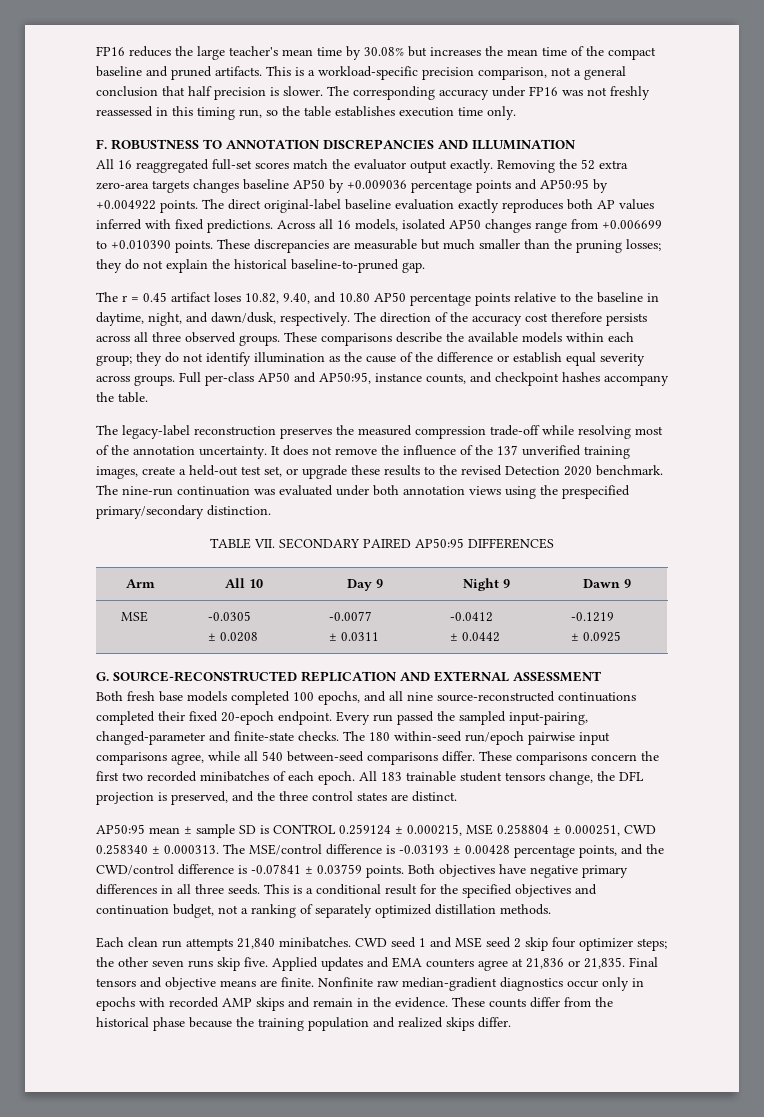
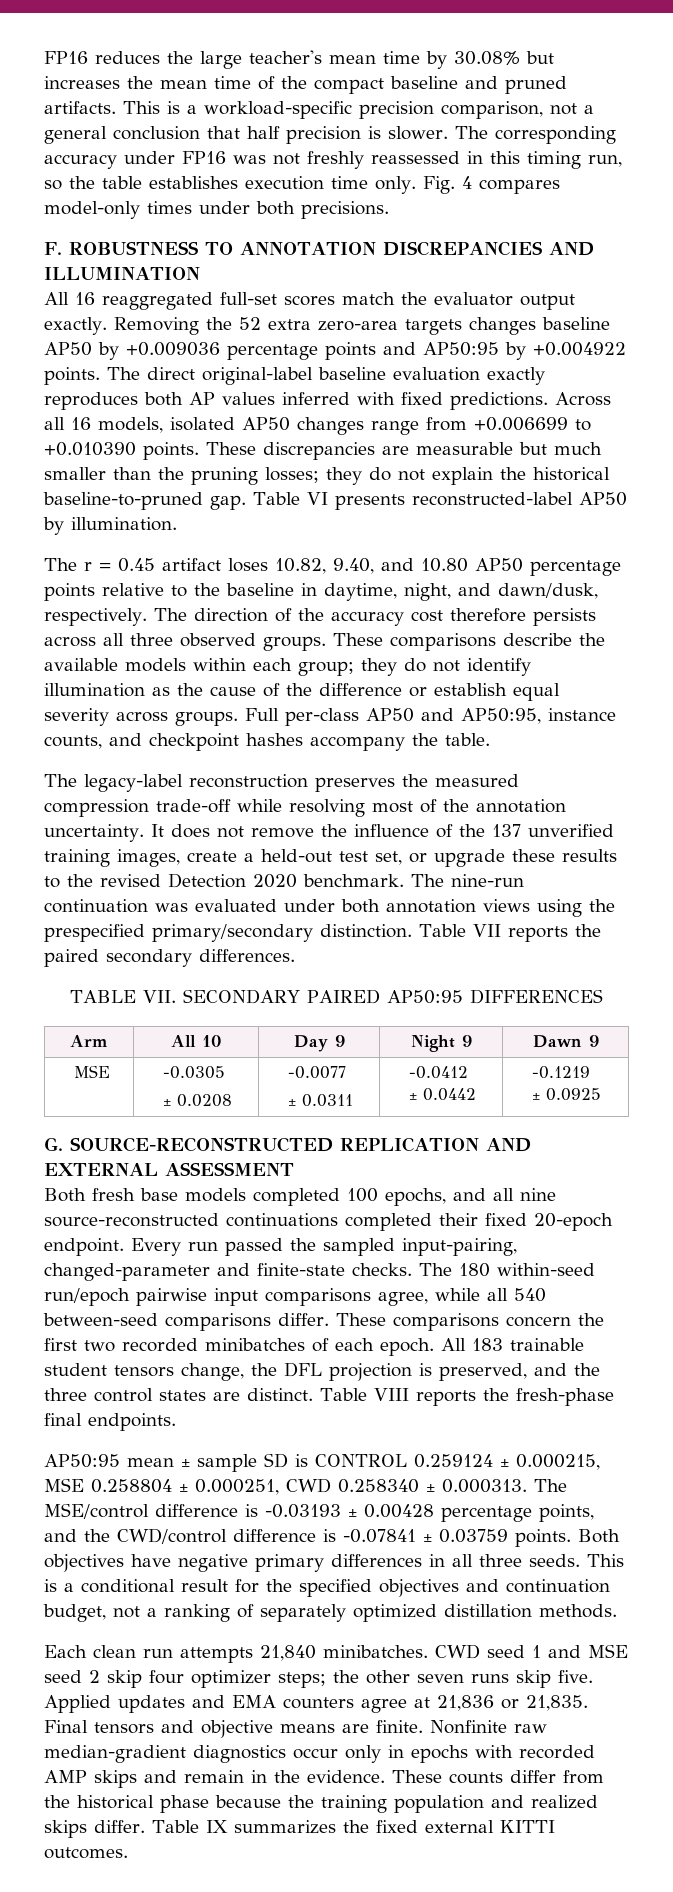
+ Fig. 4 compares model-only times under both precisions.
+ Table VI presents reconstructed-label AP50 by illumination.
+ Table VII reports the paired secondary differences.
+ Table VIII reports the fresh-phase final endpoints.
+ Table IX summarizes the fixed external KITTI outcomes.

